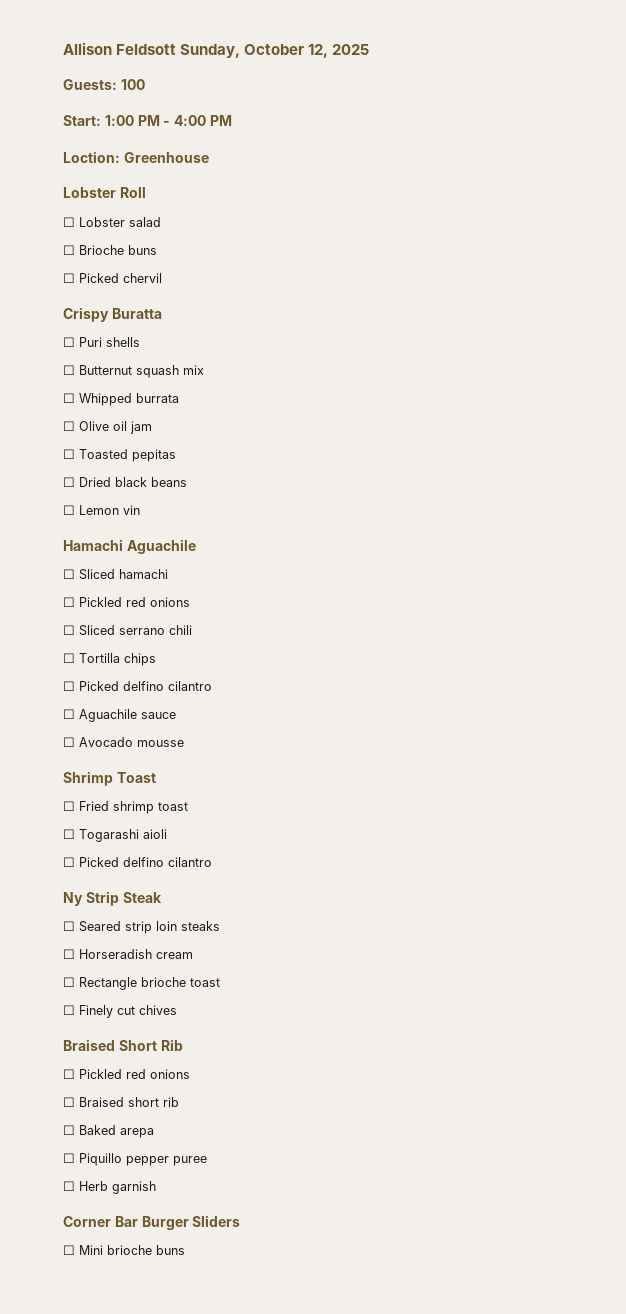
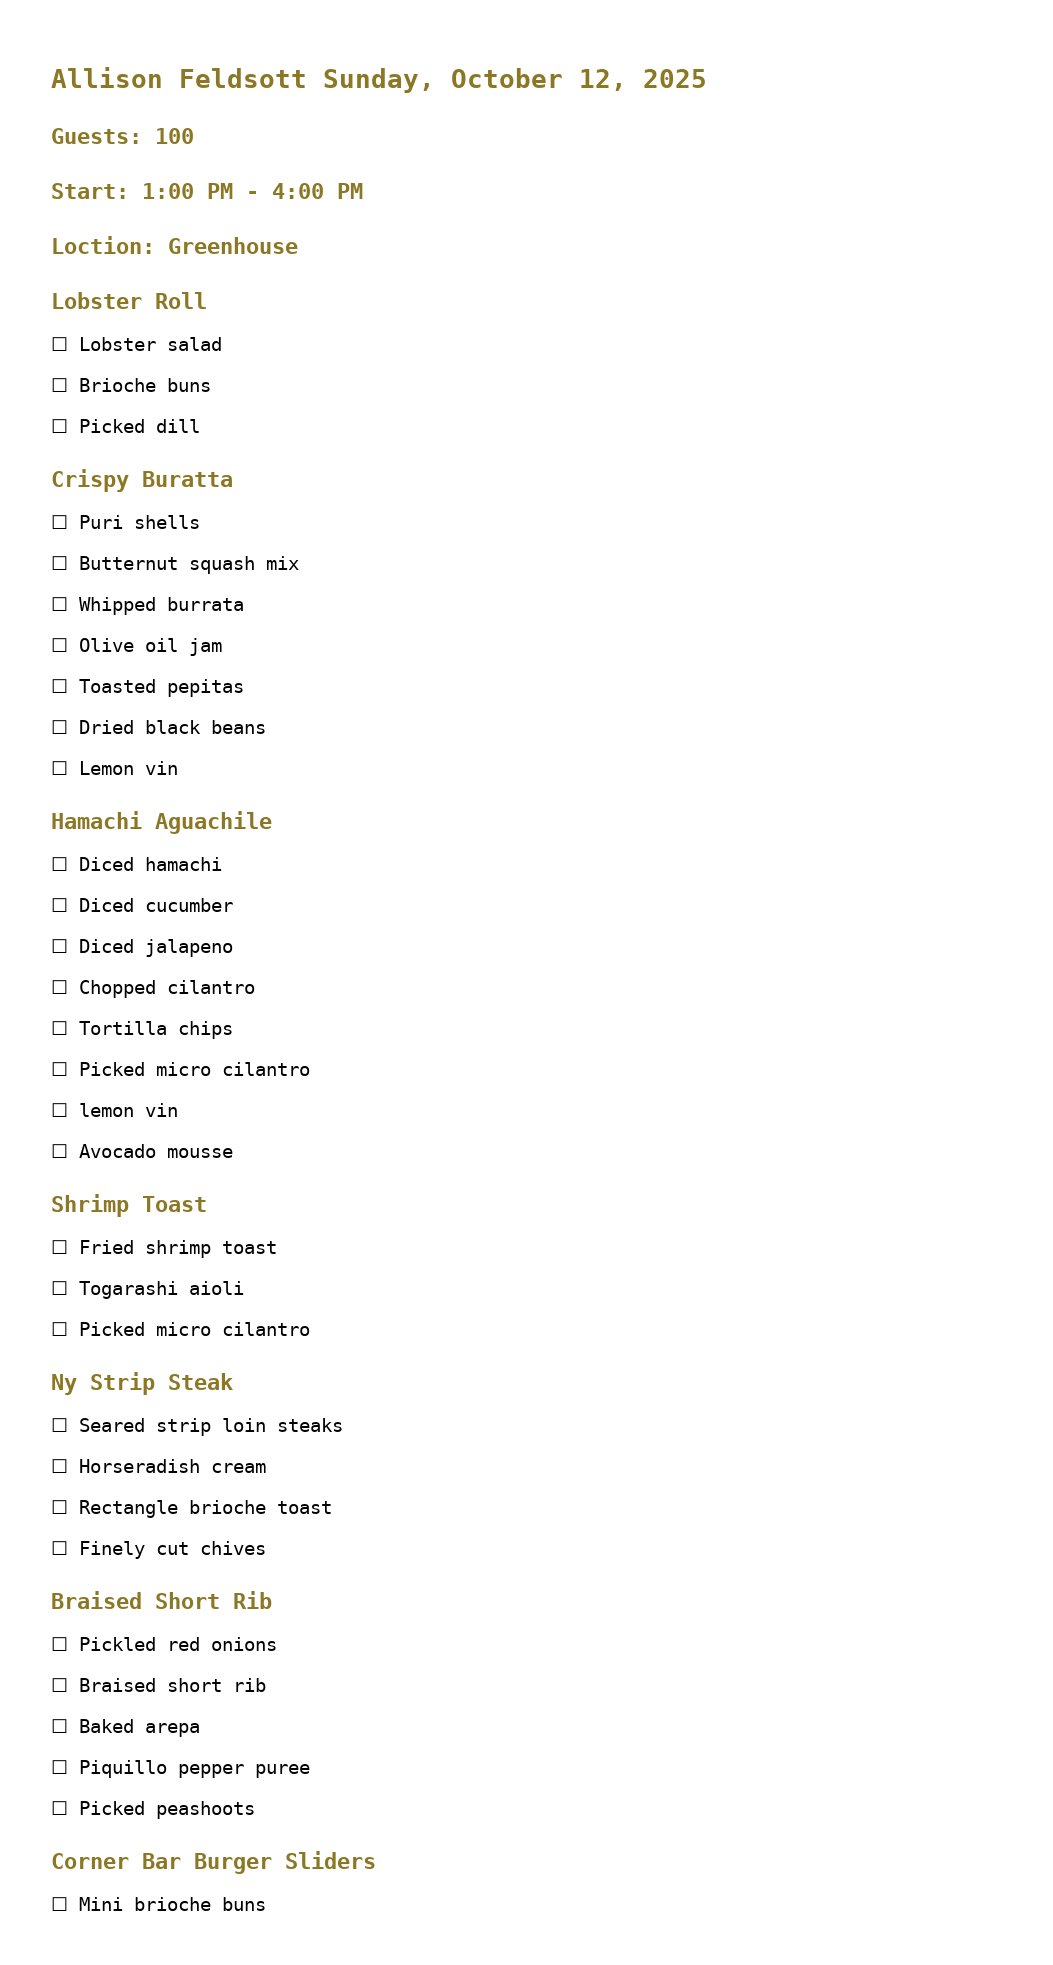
- ☐ Picked chervil
+ ☐ Picked dill
- ☐ Sliced hamachi
- ☐ Pickled red onions
- ☐ Sliced serrano chili
+ ☐ Diced hamachi
+ ☐ Diced cucumber
+ ☐ Diced jalapeno
+ ☐ Chopped cilantro
  ☐ Tortilla chips
- ☐ Picked delfino cilantro
- ☐ Aguachile sauce
+ ☐ Picked micro cilantro
+ ☐ lemon vin
  ☐ Togarashi aioli
- ☐ Picked delfino cilantro
+ ☐ Picked micro cilantro
- ☐ Herb garnish
+ ☐ Picked peashoots

